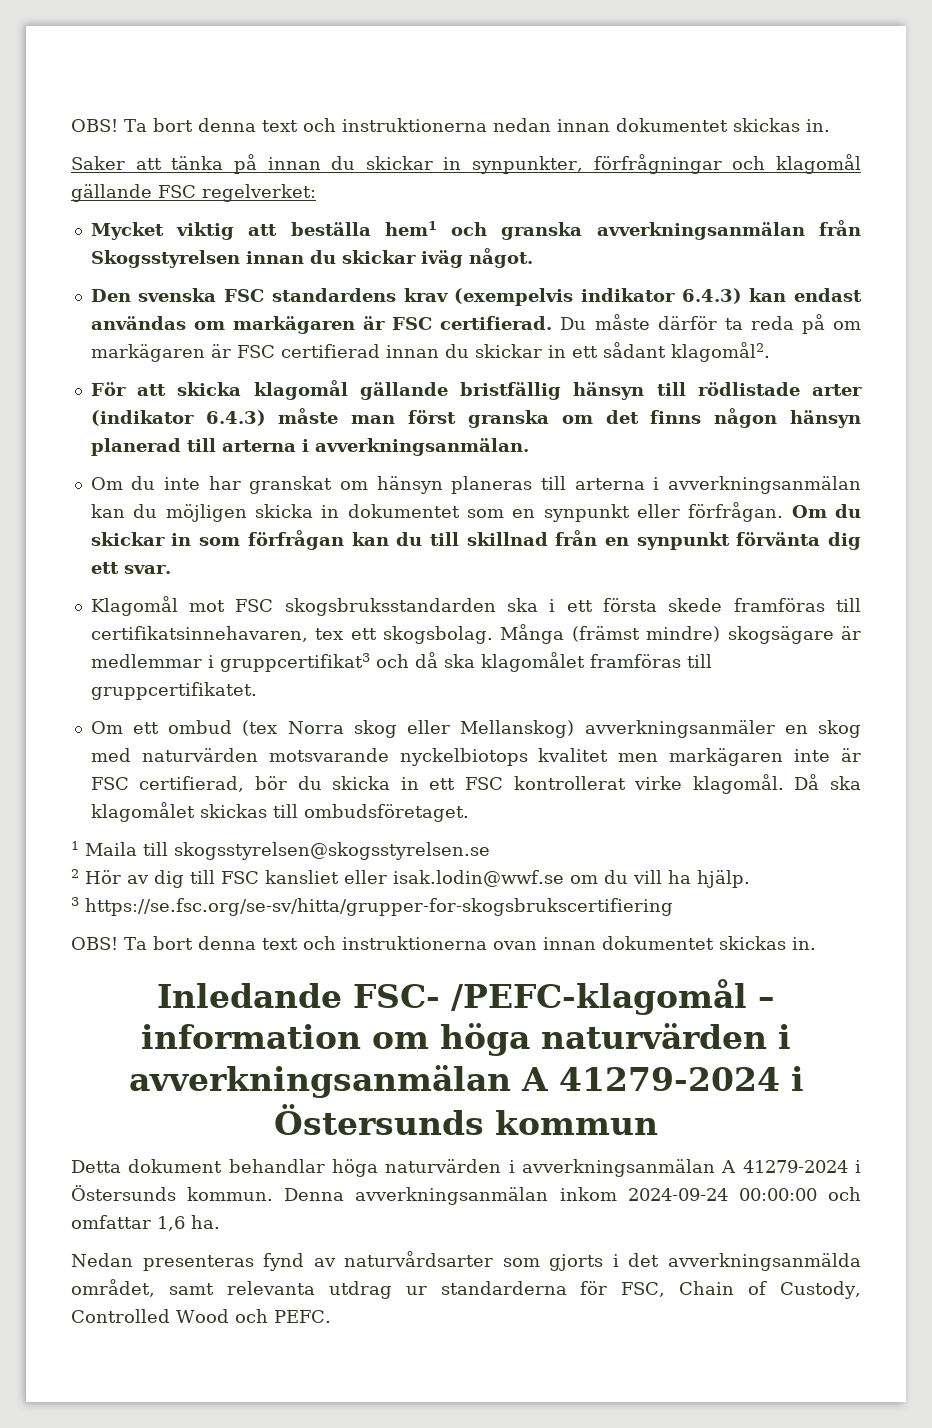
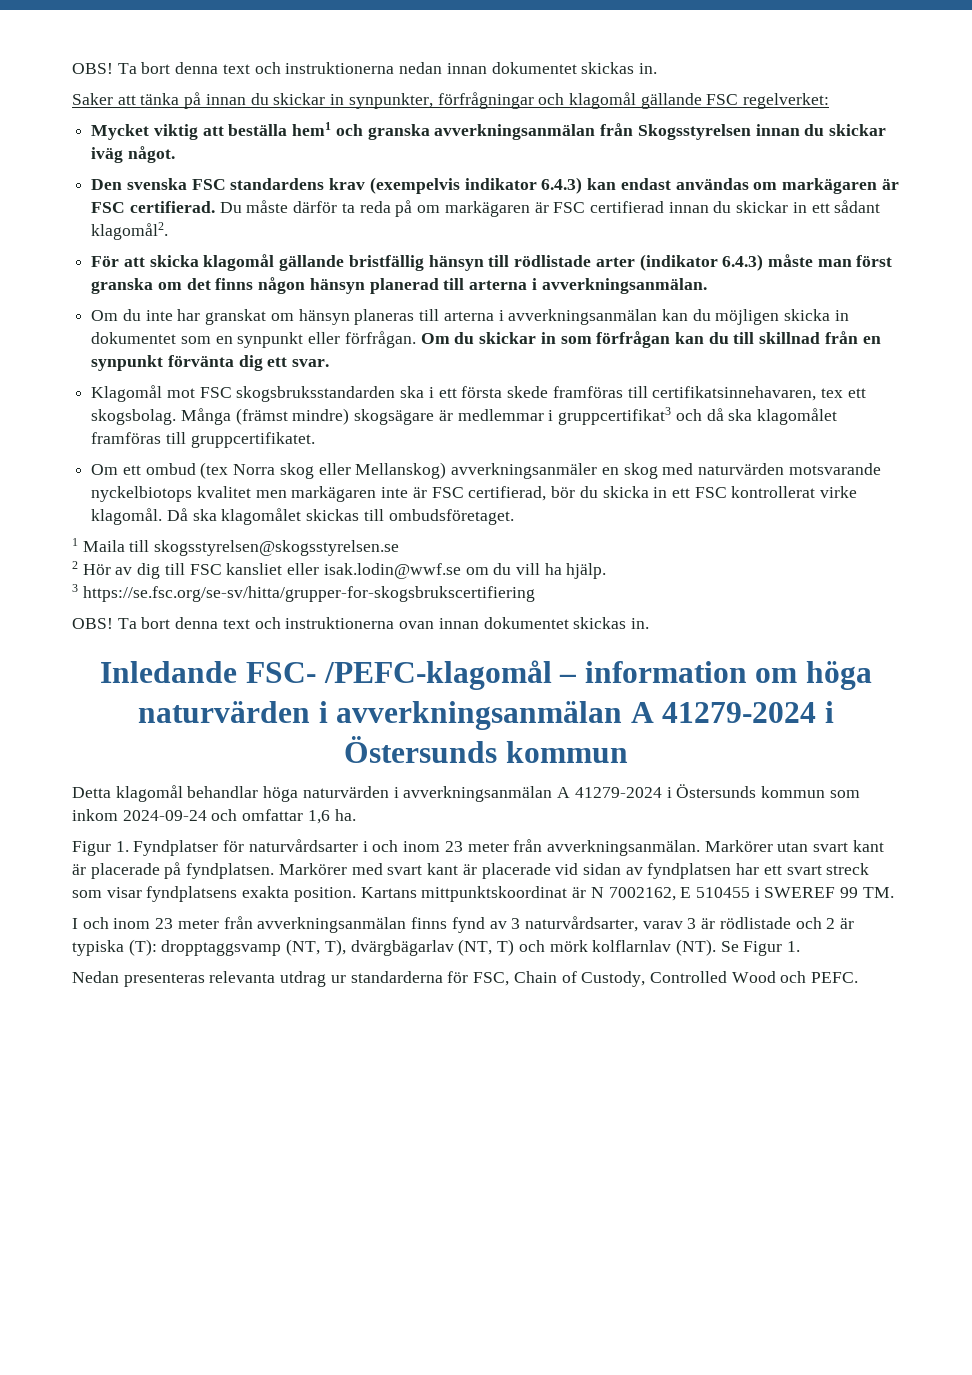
- Detta dokument behandlar höga naturvärden i avverkningsanmälan A 41279-2024 i Östersunds kommun. Denna avverkningsanmälan inkom 2024-09-24 00:00:00 och omfattar 1,6 ha.
+ Detta klagomål behandlar höga naturvärden i avverkningsanmälan A 41279-2024 i Östersunds kommun som inkom 2024-09-24 och omfattar 1,6 ha.
- Nedan presenteras fynd av naturvårdsarter som gjorts i det avverkningsanmälda området, samt relevanta utdrag ur standarderna för FSC, Chain of Custody, Controlled Wood och PEFC.
+ Figur 1. Fyndplatser för naturvårdsarter i och inom 23 meter från avverkningsanmälan. Markörer utan svart kant är placerade på fyndplatsen. Markörer med svart kant är placerade vid sidan av fyndplatsen har ett svart streck som visar fyndplatsens exakta position. Kartans mittpunktskoordinat är N 7002162, E 510455 i SWEREF 99 TM.
+ I och inom 23 meter från avverkningsanmälan finns fynd av 3 naturvårdsarter, varav 3 är rödlistade och 2 är typiska (T): dropptaggsvamp (NT, T), dvärgbägarlav (NT, T) och mörk kolflarnlav (NT). Se Figur 1.
+ Nedan presenteras relevanta utdrag ur standarderna för FSC, Chain of Custody, Controlled Wood och PEFC.

